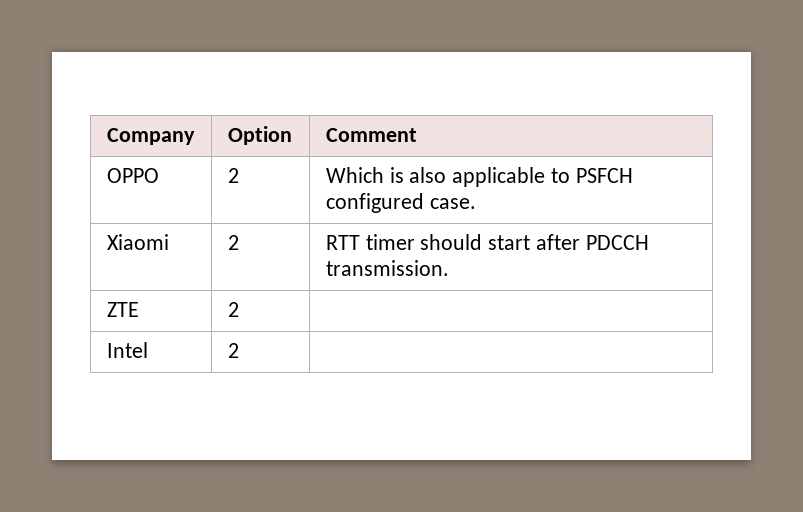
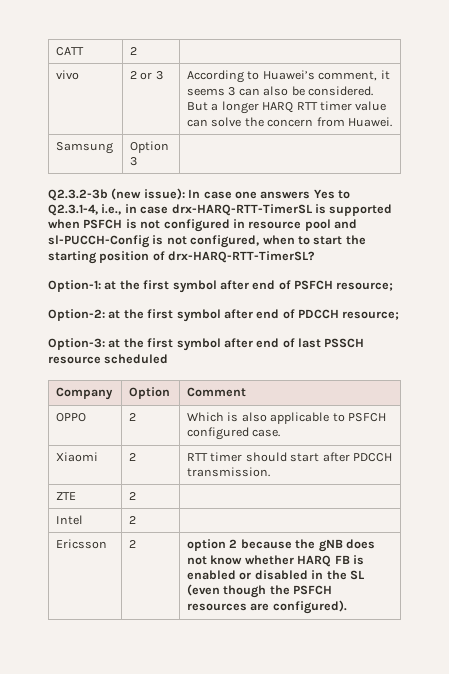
+ CATT | 2 |
+ vivo | 2 or 3 | According to Huawei’s comment, it seems 3 can also be considered. But a longer HARQ RTT timer value can solve the concern from Huawei.
+ Samsung | Option 3 |
+ Q2.3.2-3b (new issue): In case one answers Yes to Q2.3.1-4, i.e., in case drx-HARQ-RTT-TimerSL is supported when PSFCH is not configured in resource pool and sl-PUCCH-Config is not configured, when to start the starting position of drx-HARQ-RTT-TimerSL?
+ Option-1: at the first symbol after end of PSFCH resource;
+ Option-2: at the first symbol after end of PDCCH resource;
+ Option-3: at the first symbol after end of last PSSCH resource scheduled
+ Ericsson | 2 | option 2 because the gNB does not know whether HARQ FB is enabled or disabled in the SL (even though the PSFCH resources are configured).

